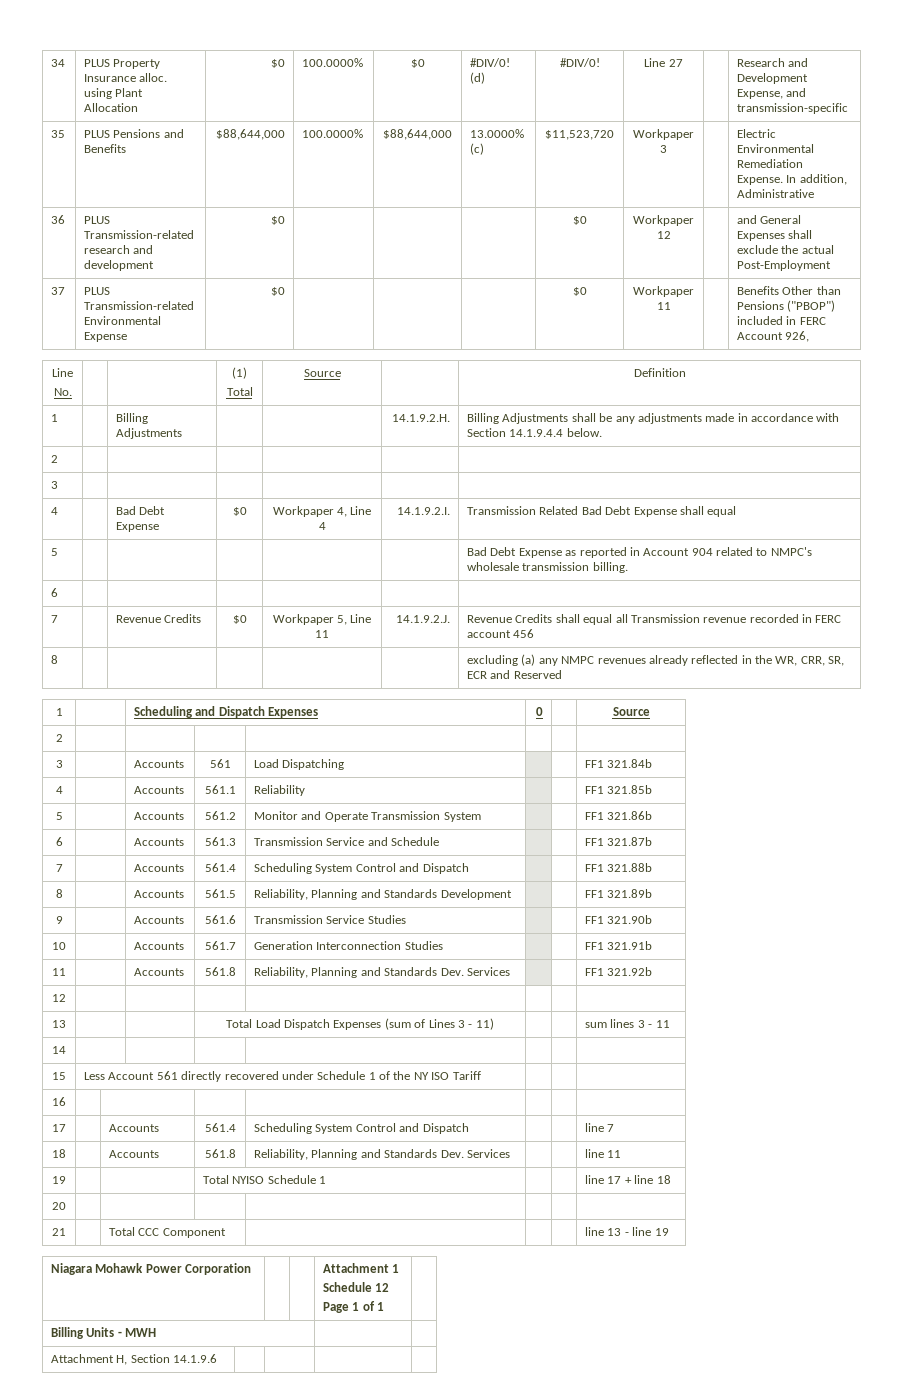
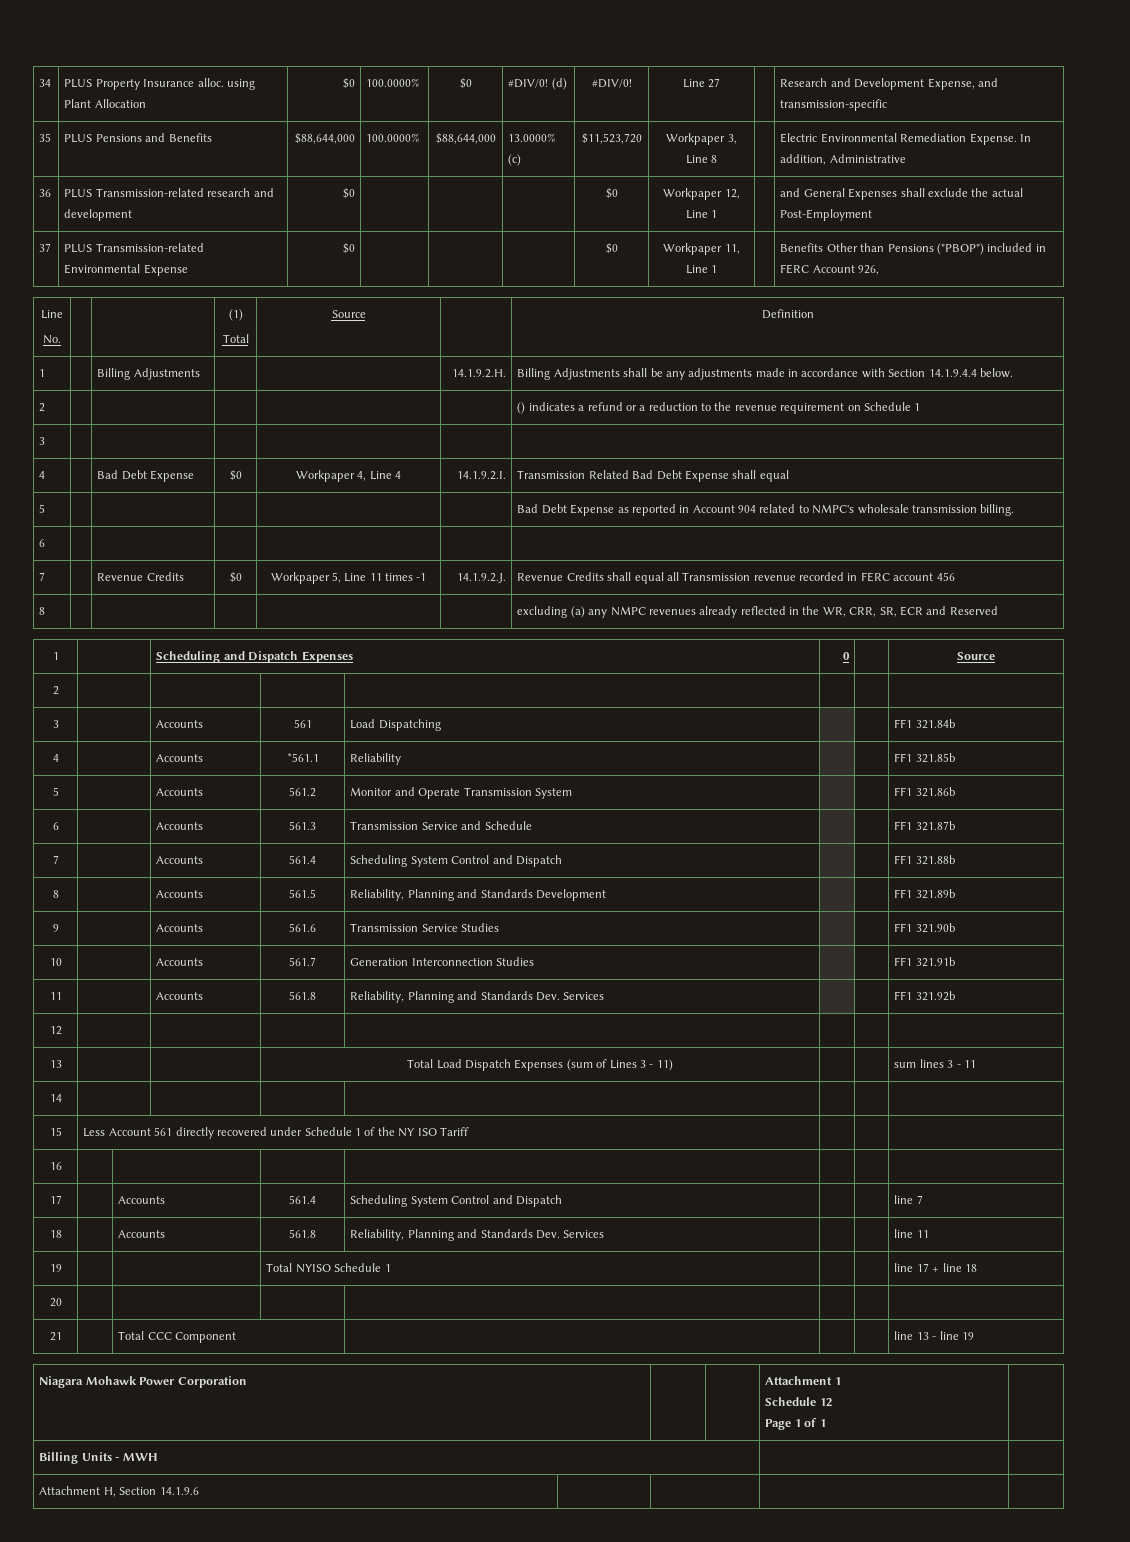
- 35 | PLUS Pensions and Benefits | $88,644,000 | 100.0000% | $88,644,000 | 13.0000% (c) | $11,523,720 | Workpaper 3 | | Electric Environmental Remediation Expense. In addition, Administrative
+ 35 | PLUS Pensions and Benefits | $88,644,000 | 100.0000% | $88,644,000 | 13.0000% (c) | $11,523,720 | Workpaper 3, Line 8 | | Electric Environmental Remediation Expense. In addition, Administrative
- 36 | PLUS Transmission-related research and development | $0 | | | | $0 | Workpaper 12 | | and General Expenses shall exclude the actual Post-Employment
+ 36 | PLUS Transmission-related research and development | $0 | | | | $0 | Workpaper 12, Line 1 | | and General Expenses shall exclude the actual Post-Employment
- 37 | PLUS Transmission-related Environmental Expense | $0 | | | | $0 | Workpaper 11 | | Benefits Other than Pensions ("PBOP") included in FERC Account 926,
+ 37 | PLUS Transmission-related Environmental Expense | $0 | | | | $0 | Workpaper 11, Line 1 | | Benefits Other than Pensions ("PBOP") included in FERC Account 926,
  1 | | Billing Adjustments | | | 14.1.9.2.H. | Billing Adjustments shall be any adjustments made in accordance with Section 14.1.9.4.4 below.
- 2 | | | | | |
+ 2 | | | | | | () indicates a refund or a reduction to the revenue requirement on Schedule 1
- 7 | | Revenue Credits | $0 | Workpaper 5, Line 11 | 14.1.9.2.J. | Revenue Credits shall equal all Transmission revenue recorded in FERC account 456
+ 7 | | Revenue Credits | $0 | Workpaper 5, Line 11 times -1 | 14.1.9.2.J. | Revenue Credits shall equal all Transmission revenue recorded in FERC account 456
- 4 | | Accounts | 561.1 | Reliability | | | FF1 321.85b
+ 4 | | Accounts | *561.1 | Reliability | | | FF1 321.85b

